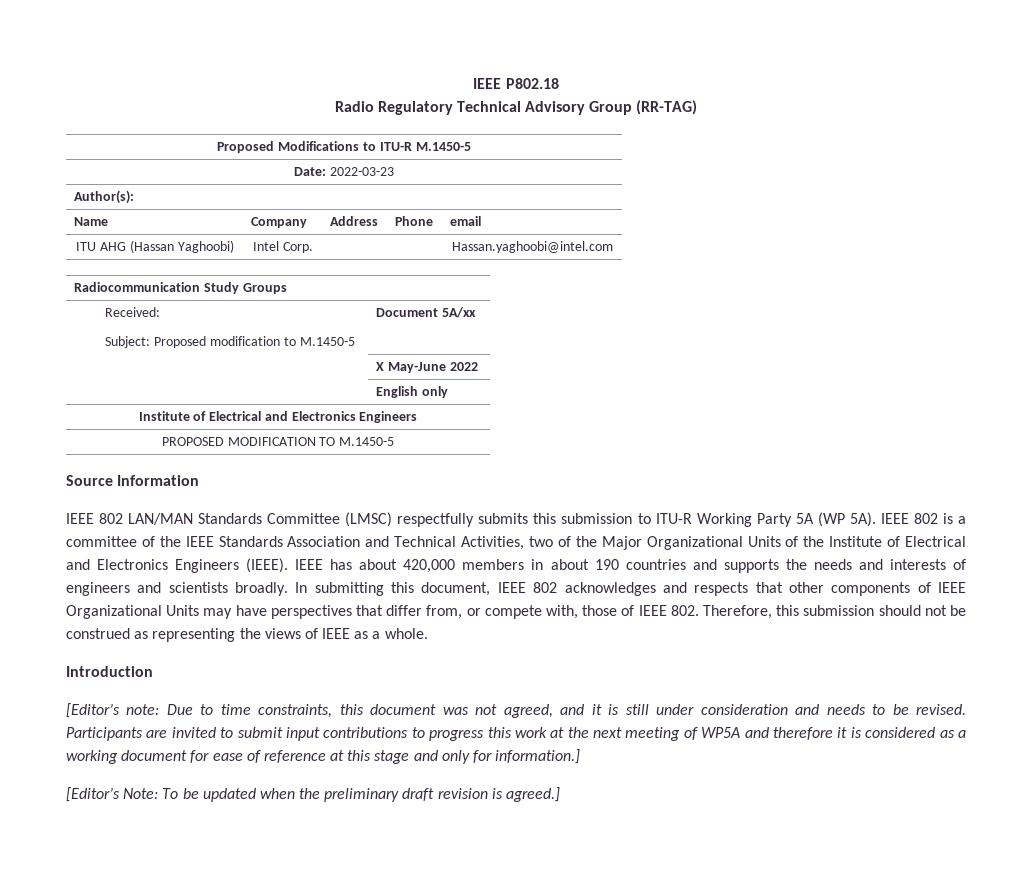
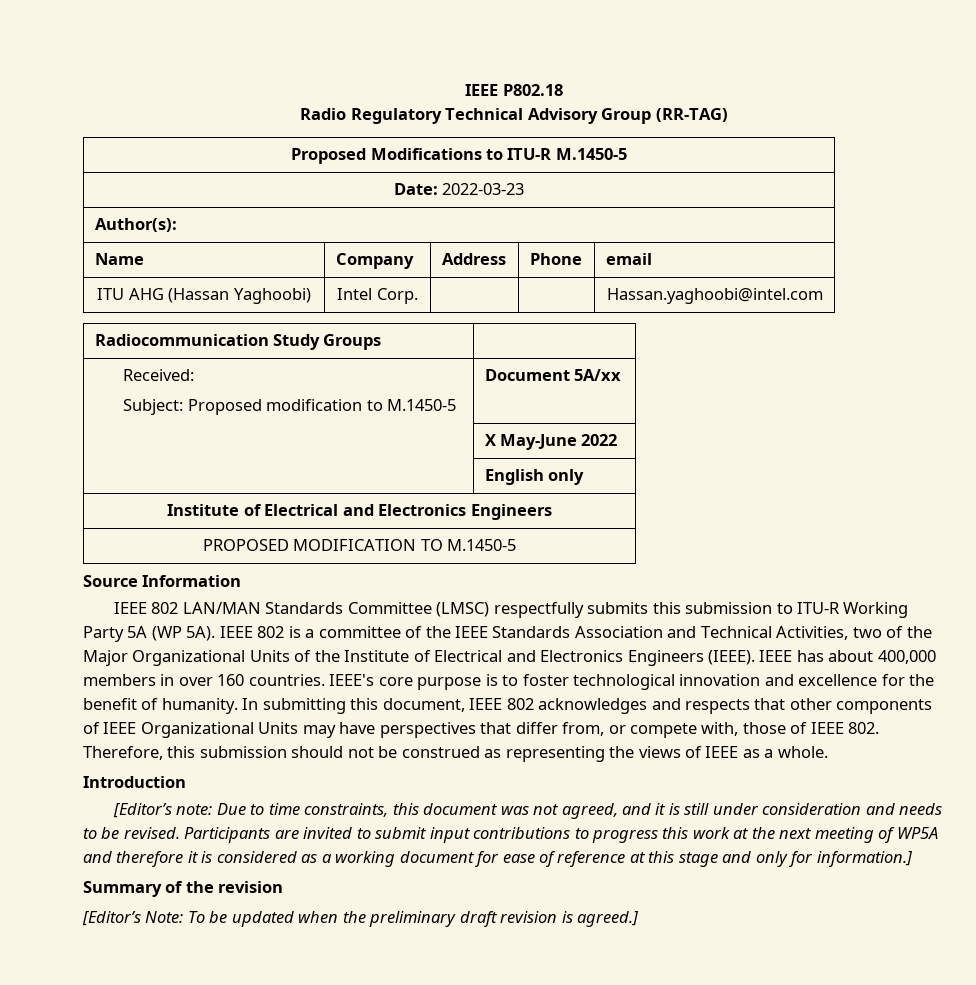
- IEEE has about 420,000 members in about 190 countries and supports the needs and interests of engineers and scientists broadly.
+ IEEE has about 400,000 members in over 160 countries. IEEE's core purpose is to foster technological innovation and excellence for the benefit of humanity.
+ Summary of the revision

